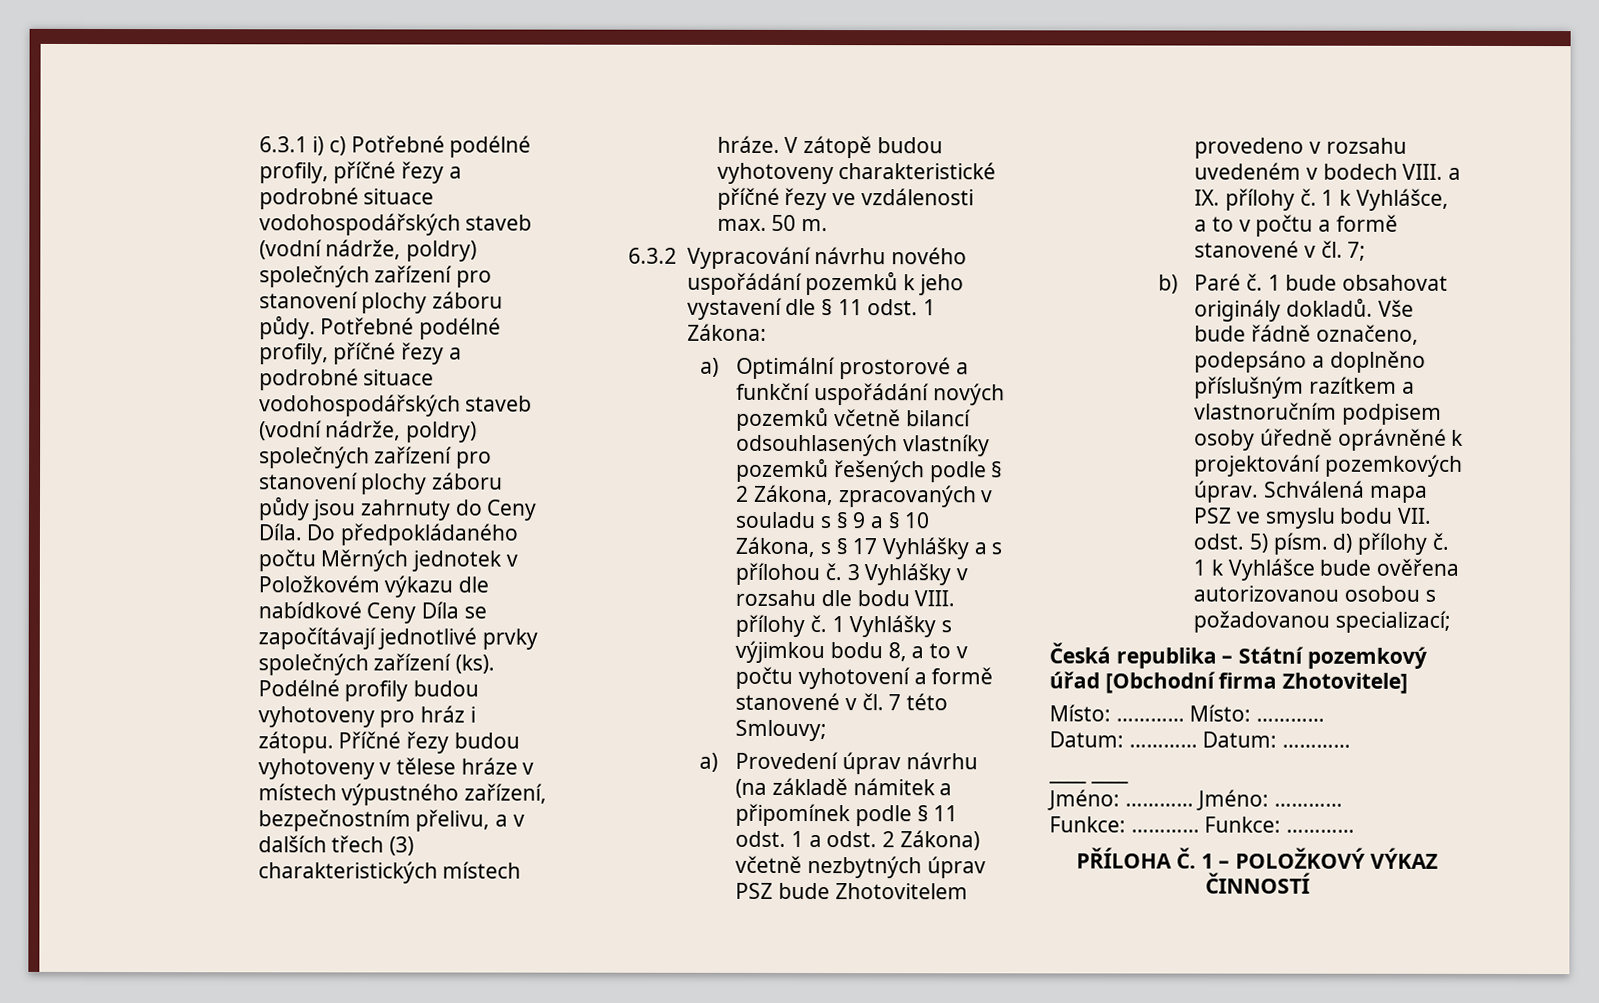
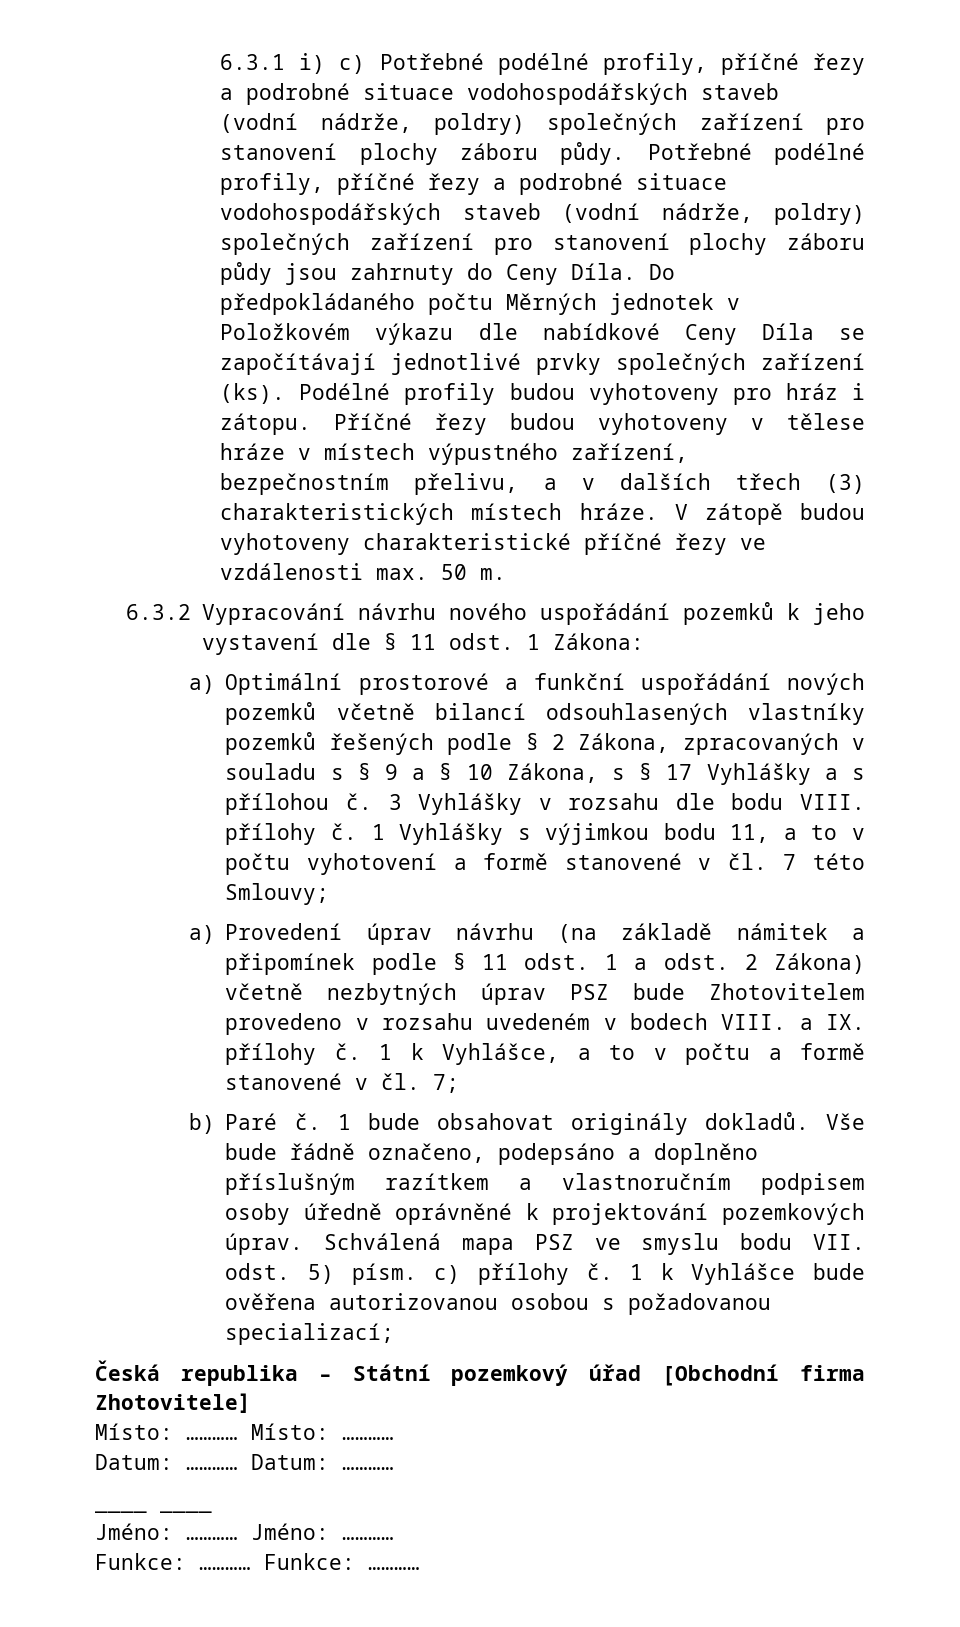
- 1 Vyhlášky s výjimkou bodu 8, a to v počtu vyhotovení a formě stanovené v čl. 7 této Smlouvy;
+ 1 Vyhlášky s výjimkou bodu 11, a to v počtu vyhotovení a formě stanovené v čl. 7 této Smlouvy;
- Schválená mapa PSZ ve smyslu bodu VII. odst. 5) písm. d) přílohy č.
+ Schválená mapa PSZ ve smyslu bodu VII. odst. 5) písm. c) přílohy č.
- PŘÍLOHA Č. 1 – POLOŽKOVÝ VÝKAZ ČINNOSTÍ

